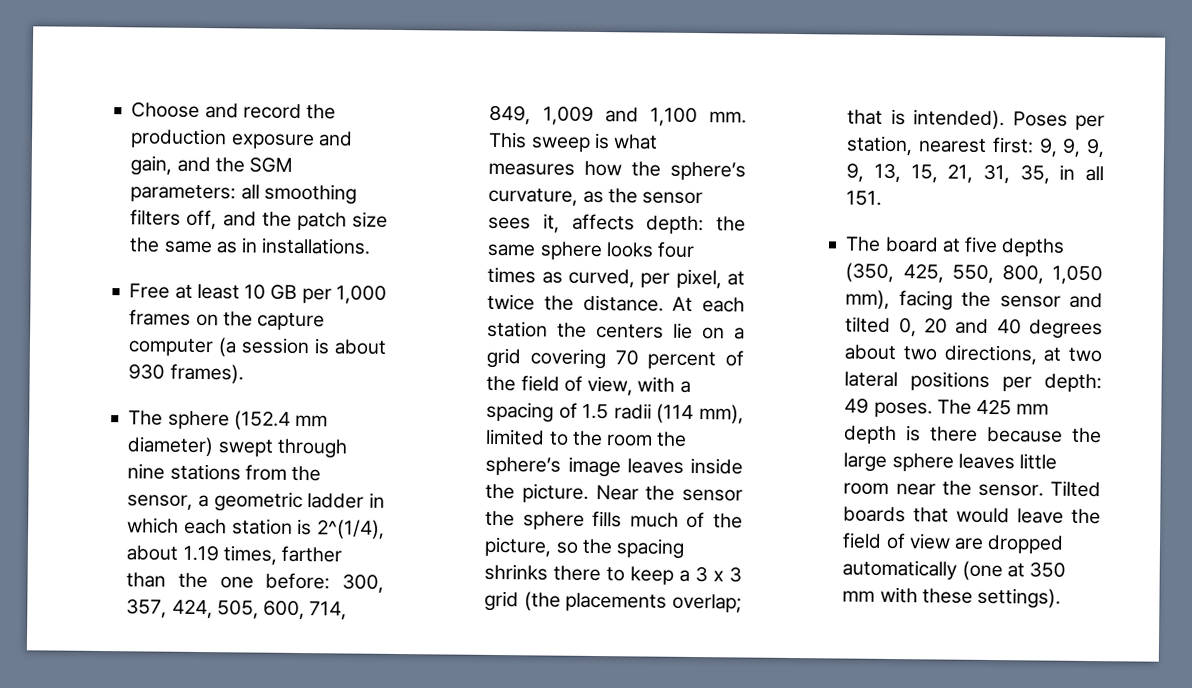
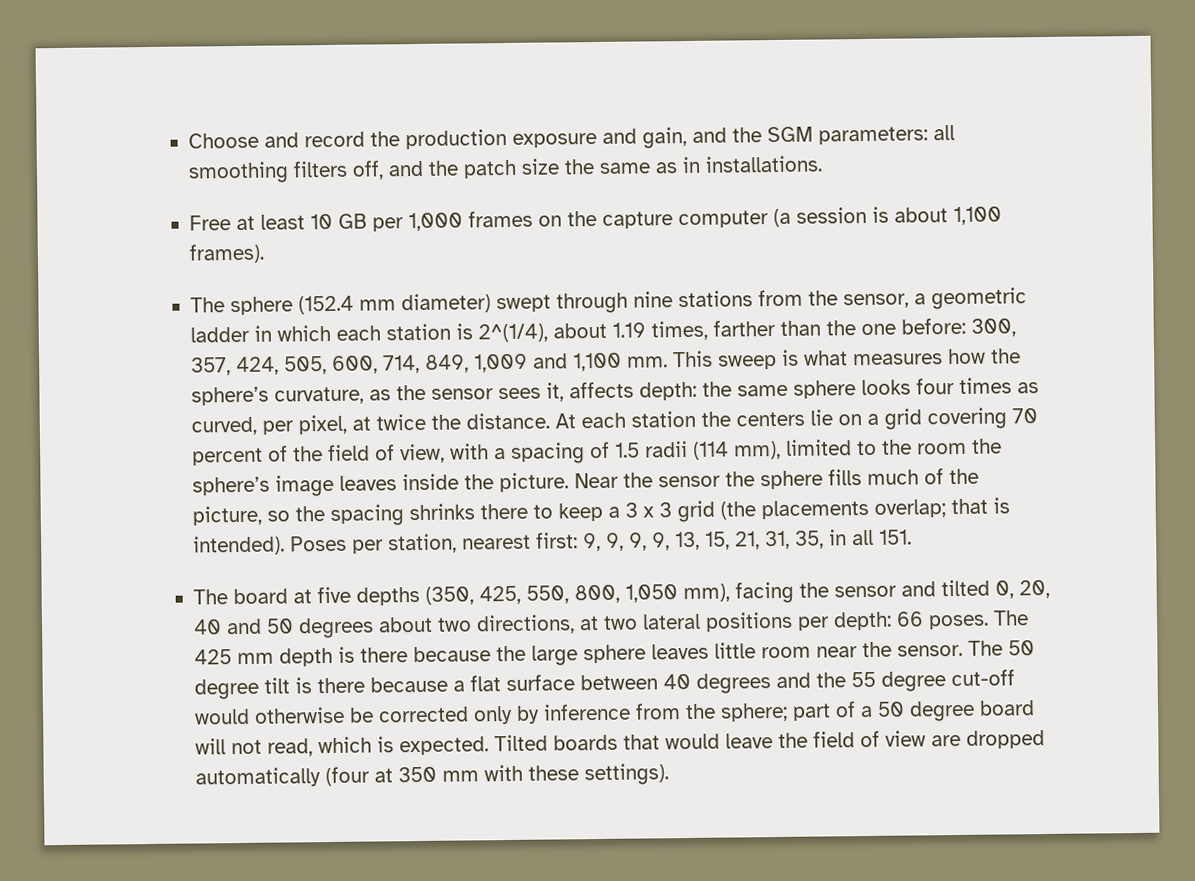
- Free at least 10 GB per 1,000 frames on the capture computer (a session is about 930 frames).
+ Free at least 10 GB per 1,000 frames on the capture computer (a session is about 1,100 frames).
- The board at five depths (350, 425, 550, 800, 1,050 mm), facing the sensor and tilted 0, 20 and 40 degrees about two directions, at two lateral positions per depth: 49 poses.
+ The board at five depths (350, 425, 550, 800, 1,050 mm), facing the sensor and tilted 0, 20, 40 and 50 degrees about two directions, at two lateral positions per depth: 66 poses.
+ The 50 degree tilt is there because a flat surface between 40 degrees and the 55 degree cut-off would otherwise be corrected only by inference from the sphere; part of a 50 degree board will not read, which is expected.
- Tilted boards that would leave the field of view are dropped automatically (one at 350 mm with these settings).
+ Tilted boards that would leave the field of view are dropped automatically (four at 350 mm with these settings).

